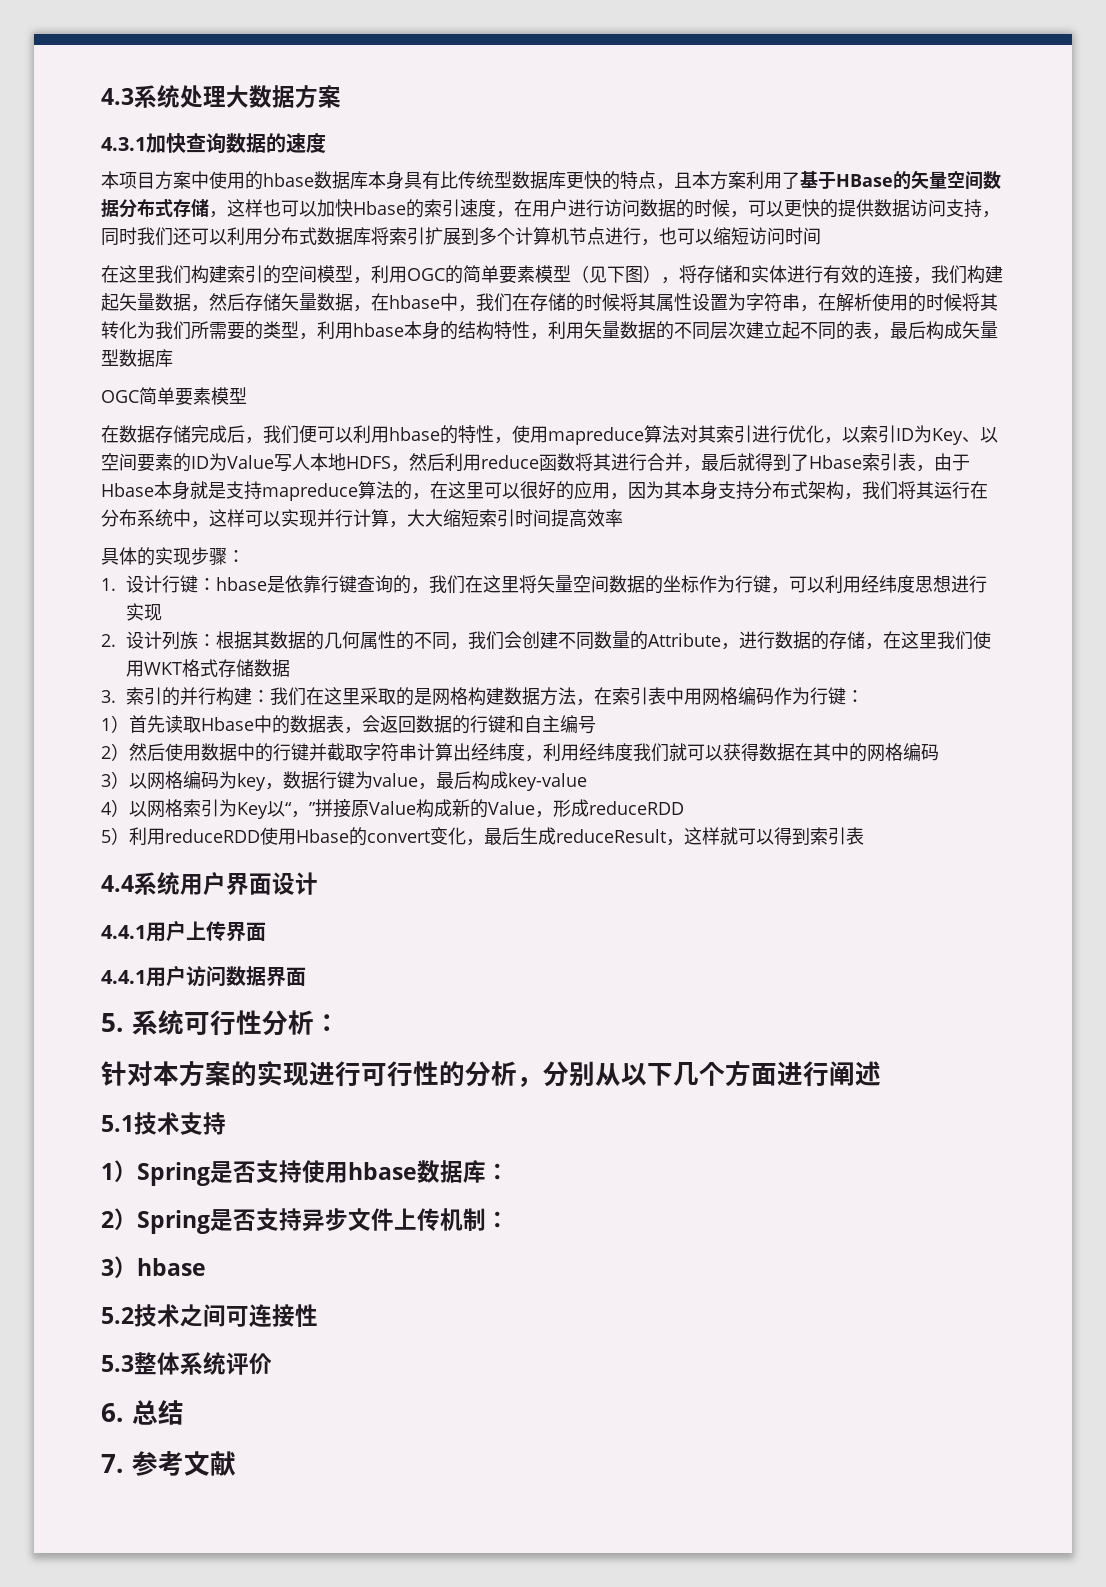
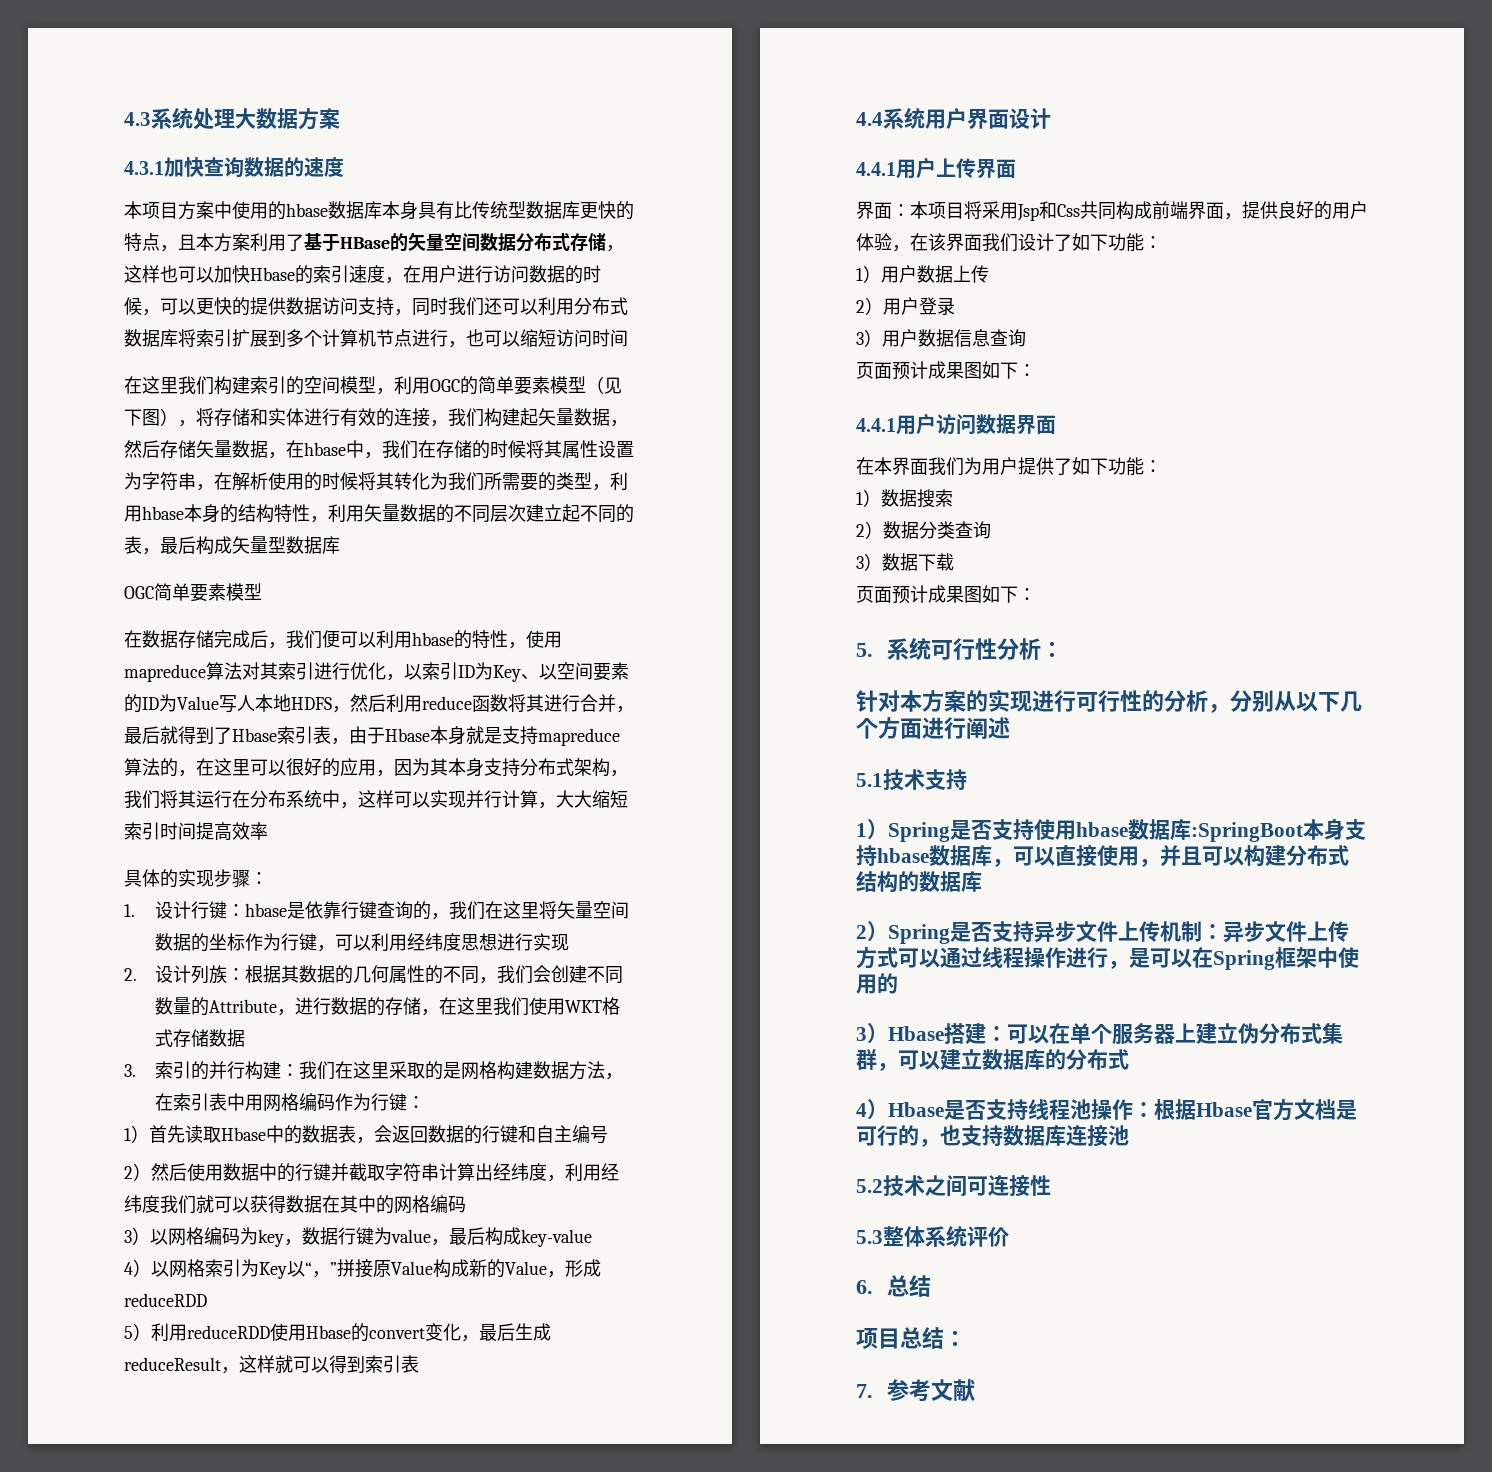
+ 界面：本项目将采用Jsp和Css共同构成前端界面，提供良好的用户体验，在该界面我们设计了如下功能：
+ 1）用户数据上传
+ 2）用户登录
+ 3）用户数据信息查询
+ 页面预计成果图如下：
+ 在本界面我们为用户提供了如下功能：
+ 1）数据搜索
+ 2）数据分类查询
+ 3）数据下载
+ 页面预计成果图如下：
- 1）Spring是否支持使用hbase数据库：
+ 1）Spring是否支持使用hbase数据库:SpringBoot本身支持hbase数据库，可以直接使用，并且可以构建分布式结构的数据库
- 2）Spring是否支持异步文件上传机制：
- 3）hbase
+ 2）Spring是否支持异步文件上传机制：异步文件上传方式可以通过线程操作进行，是可以在Spring框架中使用的
+ 3）Hbase搭建：可以在单个服务器上建立伪分布式集群，可以建立数据库的分布式
+ 4）Hbase是否支持线程池操作：根据Hbase官方文档是可行的，也支持数据库连接池
+ 项目总结：

